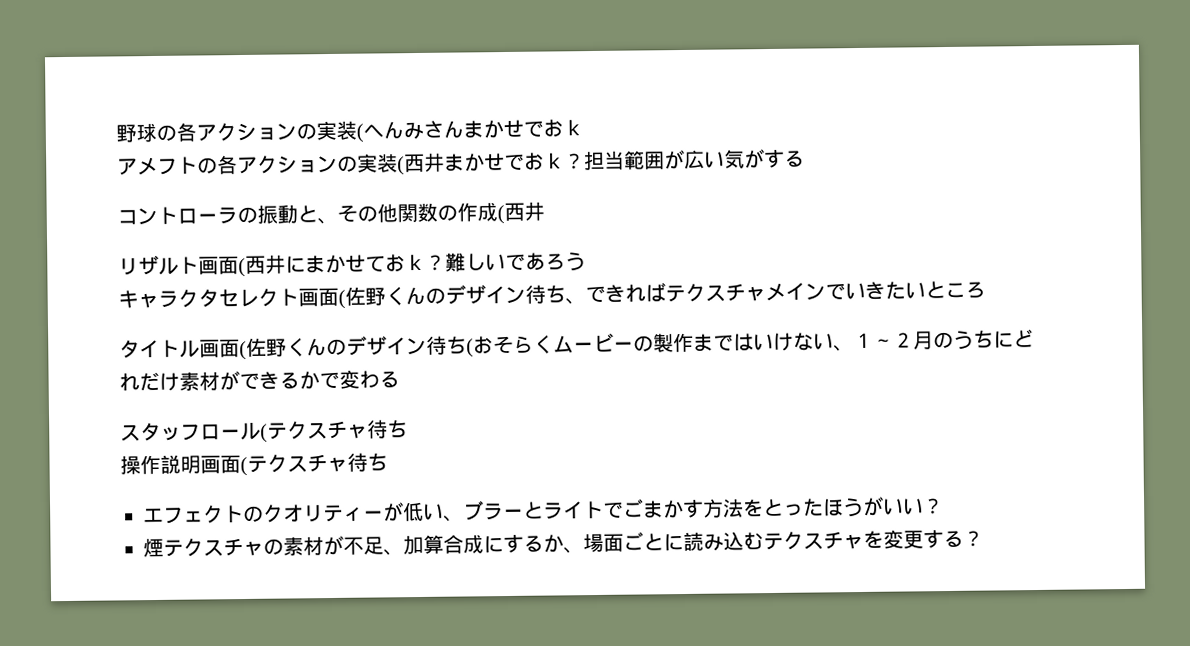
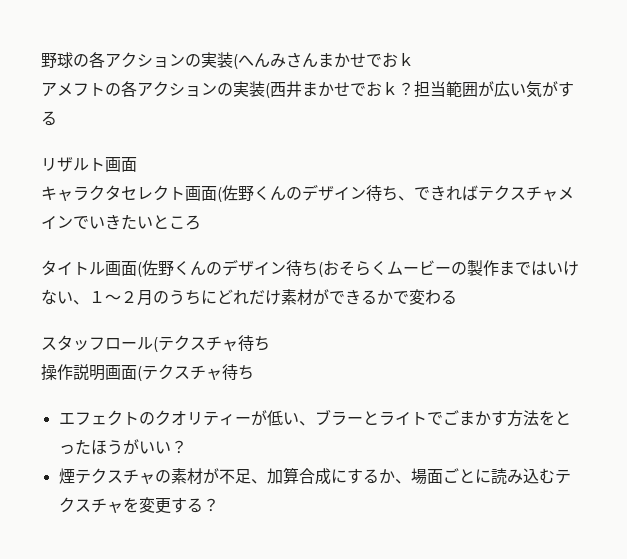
- コントローラの振動と、その他関数の作成(西井
- リザルト画面(西井にまかせておｋ？難しいであろう
+ リザルト画面

